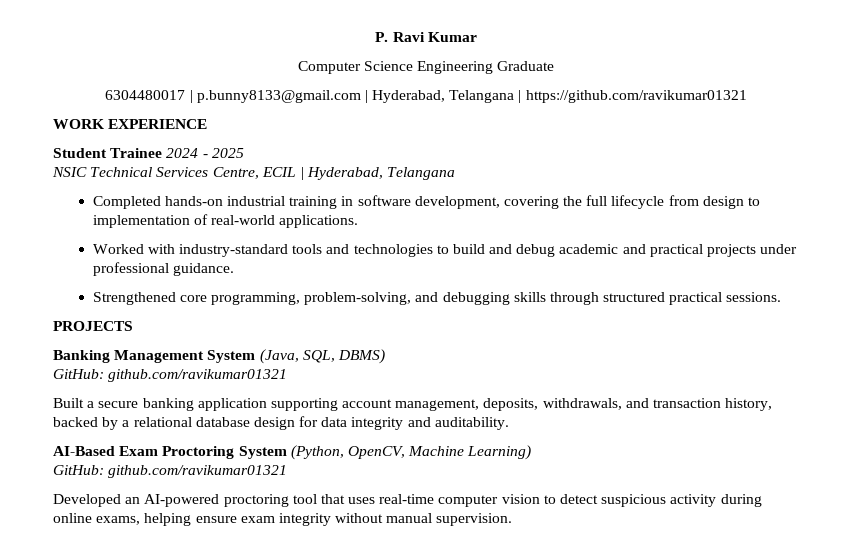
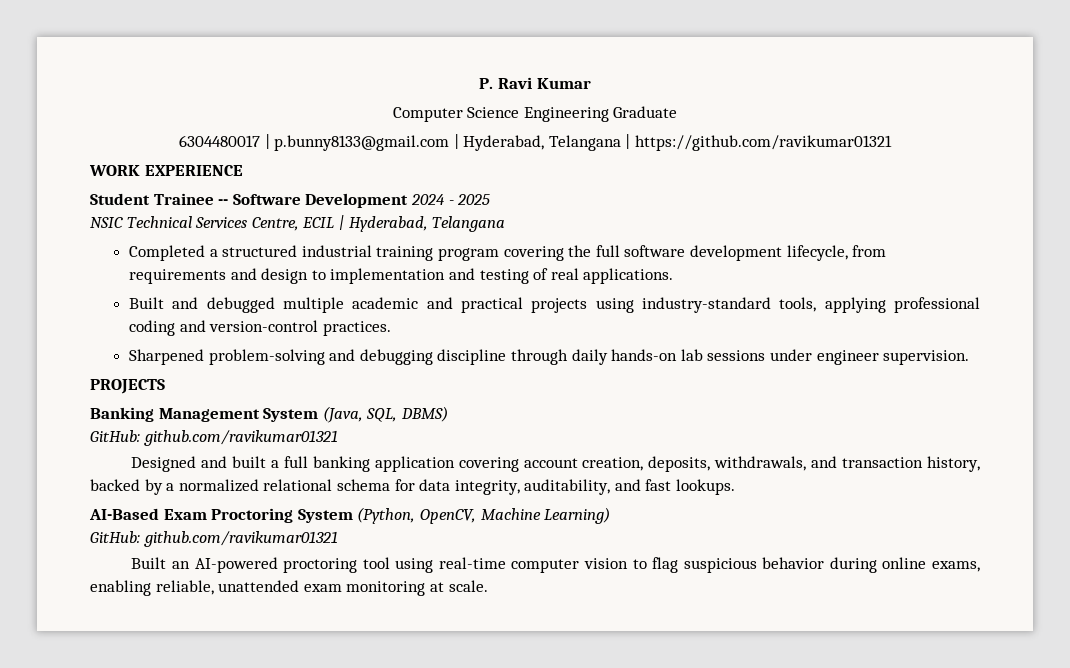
- Student Trainee 2024 - 2025
+ Student Trainee -- Software Development 2024 - 2025
- Completed hands-on industrial training in software development, covering the full lifecycle from design to implementation of real-world applications.
- Worked with industry-standard tools and technologies to build and debug academic and practical projects under professional guidance.
- Strengthened core programming, problem-solving, and debugging skills through structured practical sessions.
+ Completed a structured industrial training program covering the full software development lifecycle, from requirements and design to implementation and testing of real applications.
+ Built and debugged multiple academic and practical projects using industry-standard tools, applying professional coding and version-control practices.
+ Sharpened problem-solving and debugging discipline through daily hands-on lab sessions under engineer supervision.
- Built a secure banking application supporting account management, deposits, withdrawals, and transaction history, backed by a relational database design for data integrity and auditability.
+ Designed and built a full banking application covering account creation, deposits, withdrawals, and transaction history, backed by a normalized relational schema for data integrity, auditability, and fast lookups.
- Developed an AI-powered proctoring tool that uses real-time computer vision to detect suspicious activity during online exams, helping ensure exam integrity without manual supervision.
+ Built an AI-powered proctoring tool using real-time computer vision to flag suspicious behavior during online exams, enabling reliable, unattended exam monitoring at scale.

